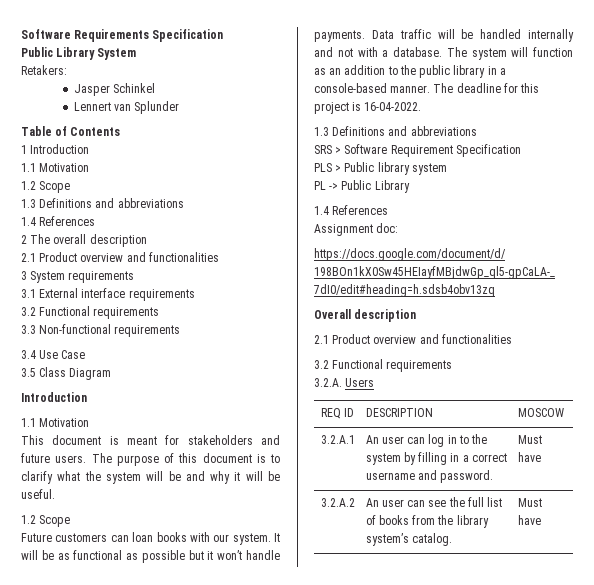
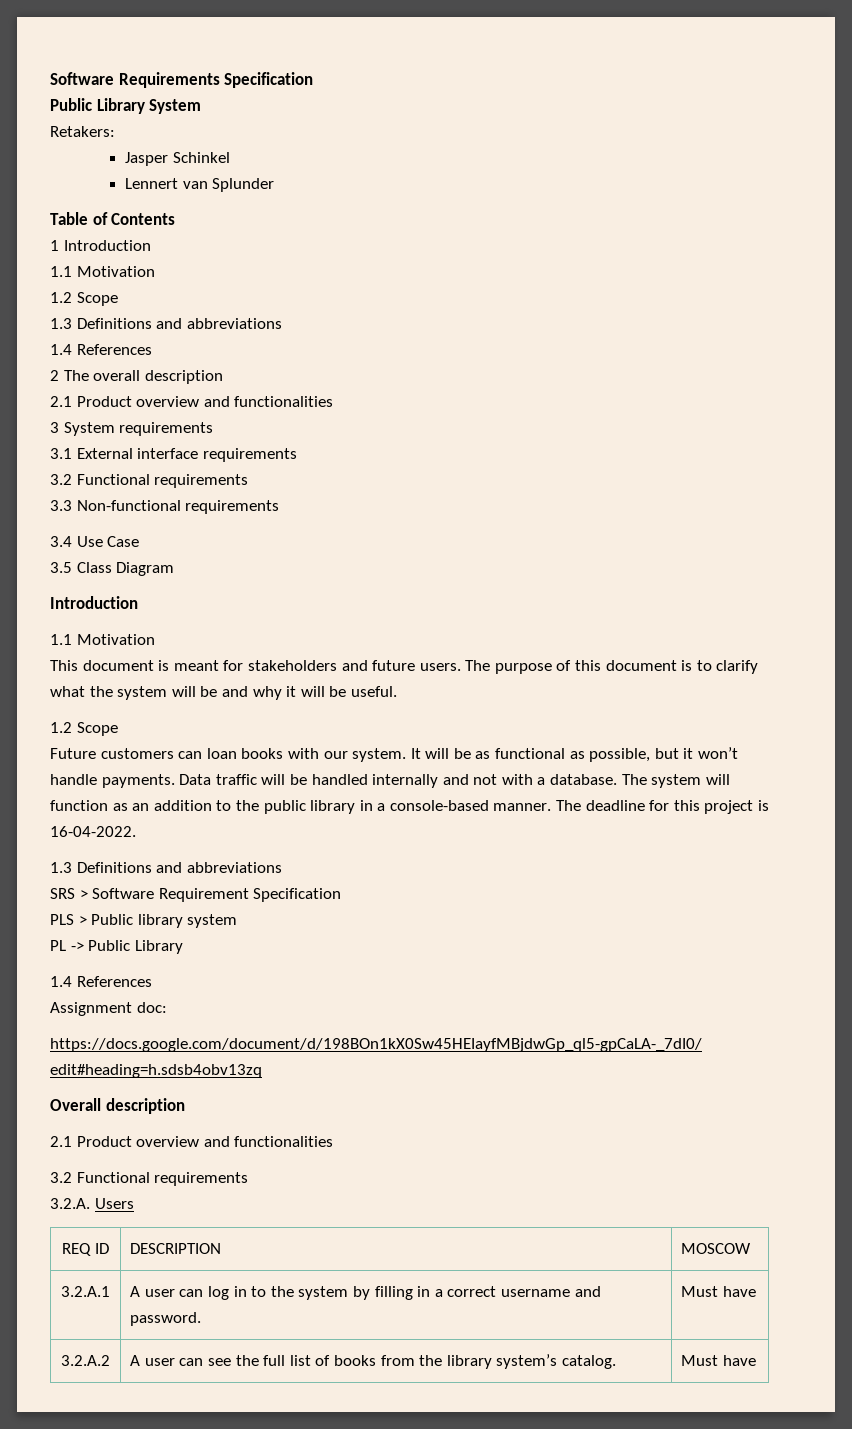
- It will be as functional as possible but it won’t handle payments.
+ It will be as functional as possible, but it won’t handle payments.
- 3.2.A.1 | An user can log in to the system by filling in a correct username and password. | Must have
+ 3.2.A.1 | A user can log in to the system by filling in a correct username and password. | Must have
- 3.2.A.2 | An user can see the full list of books from the library system’s catalog. | Must have
+ 3.2.A.2 | A user can see the full list of books from the library system’s catalog. | Must have

